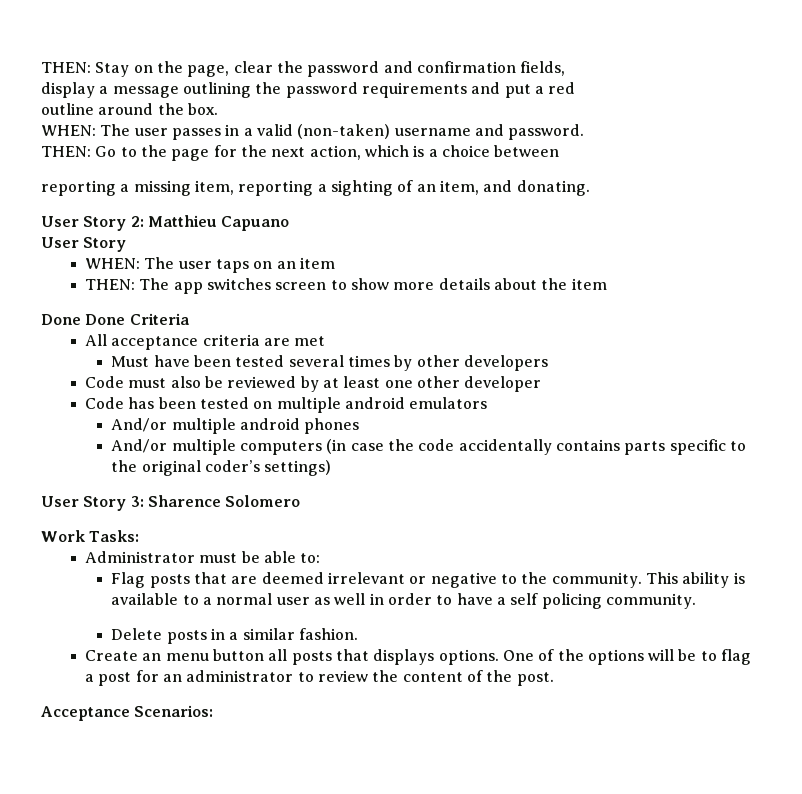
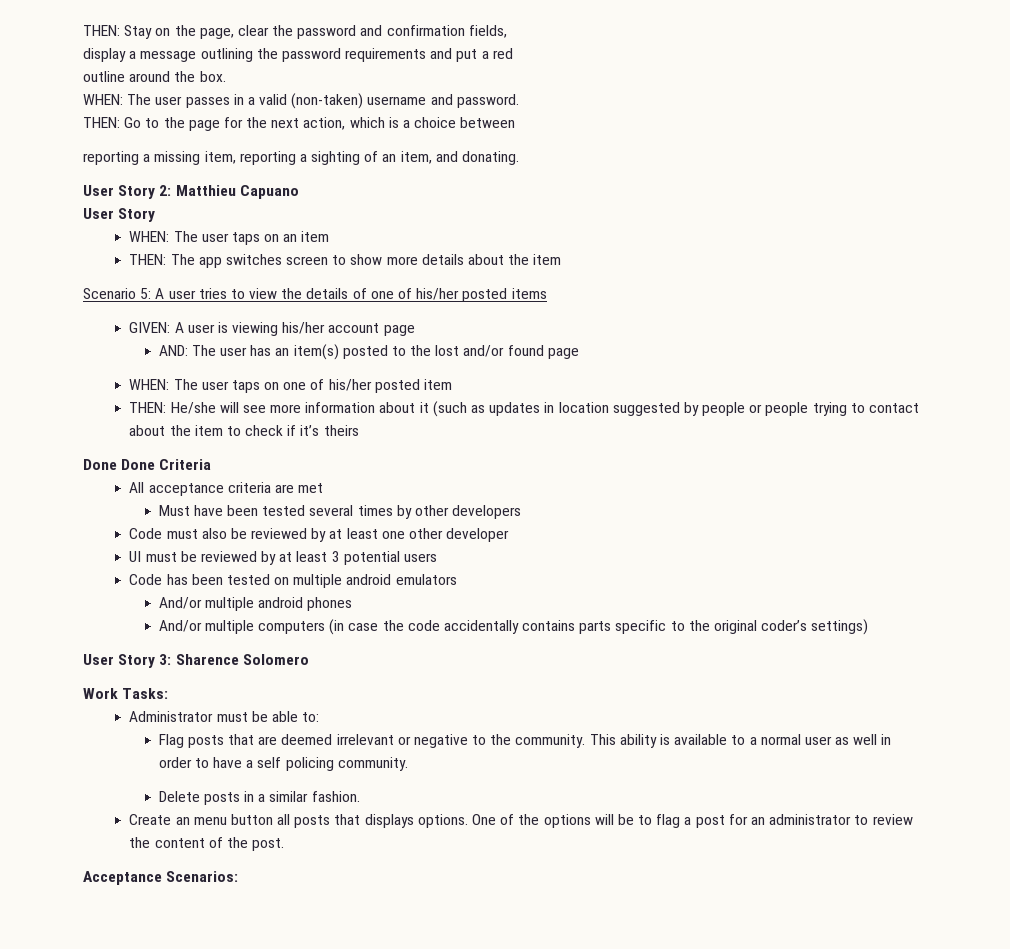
+ Scenario 5: A user tries to view the details of one of his/her posted items
+ GIVEN: A user is viewing his/her account page
+ AND: The user has an item(s) posted to the lost and/or found page
+ WHEN: The user taps on one of his/her posted item
+ THEN: He/she will see more information about it (such as updates in location suggested by people or people trying to contact about the item to check if it’s theirs
+ UI must be reviewed by at least 3 potential users

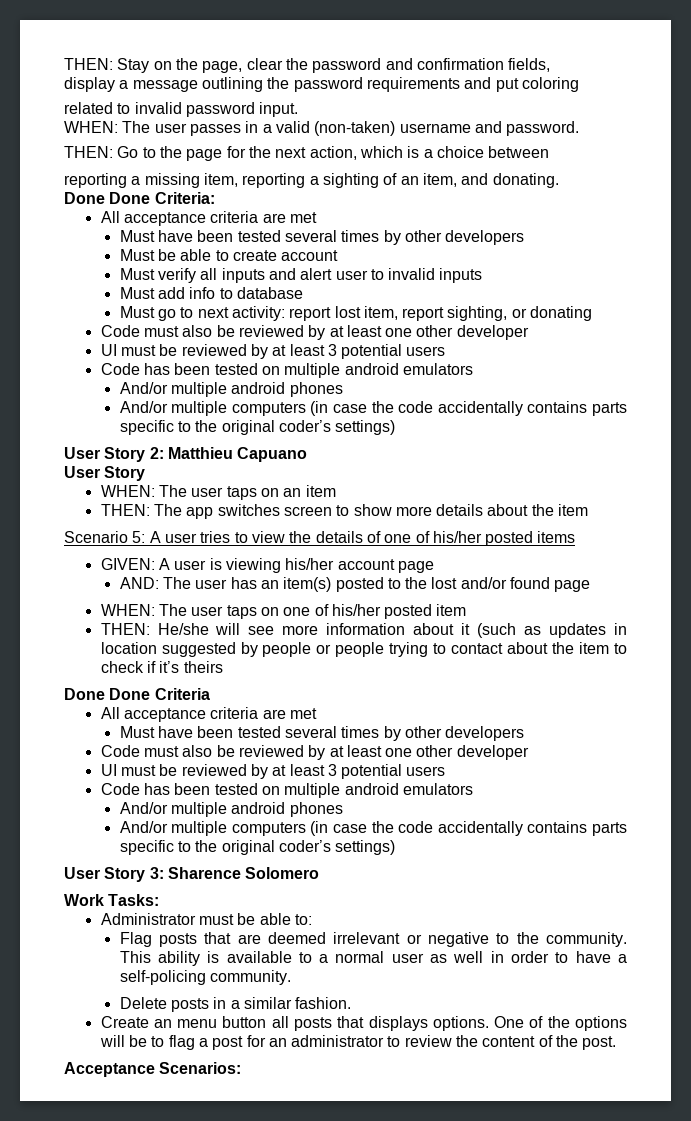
- display a message outlining the password requirements and put a red
- outline around the box.
+ display a message outlining the password requirements and put coloring
+ related to invalid password input.
+ Done Done Criteria:
+ All acceptance criteria are met
+ Must have been tested several times by other developers
+ Must be able to create account
+ Must verify all inputs and alert user to invalid inputs
+ Must add info to database
+ Must go to next activity: report lost item, report sighting, or donating
+ Code must also be reviewed by at least one other developer
+ UI must be reviewed by at least 3 potential users
+ Code has been tested on multiple android emulators
+ And/or multiple android phones
+ And/or multiple computers (in case the code accidentally contains parts specific to the original coder’s settings)
- This ability is available to a normal user as well in order to have a self policing community.
+ This ability is available to a normal user as well in order to have a self-policing community.

